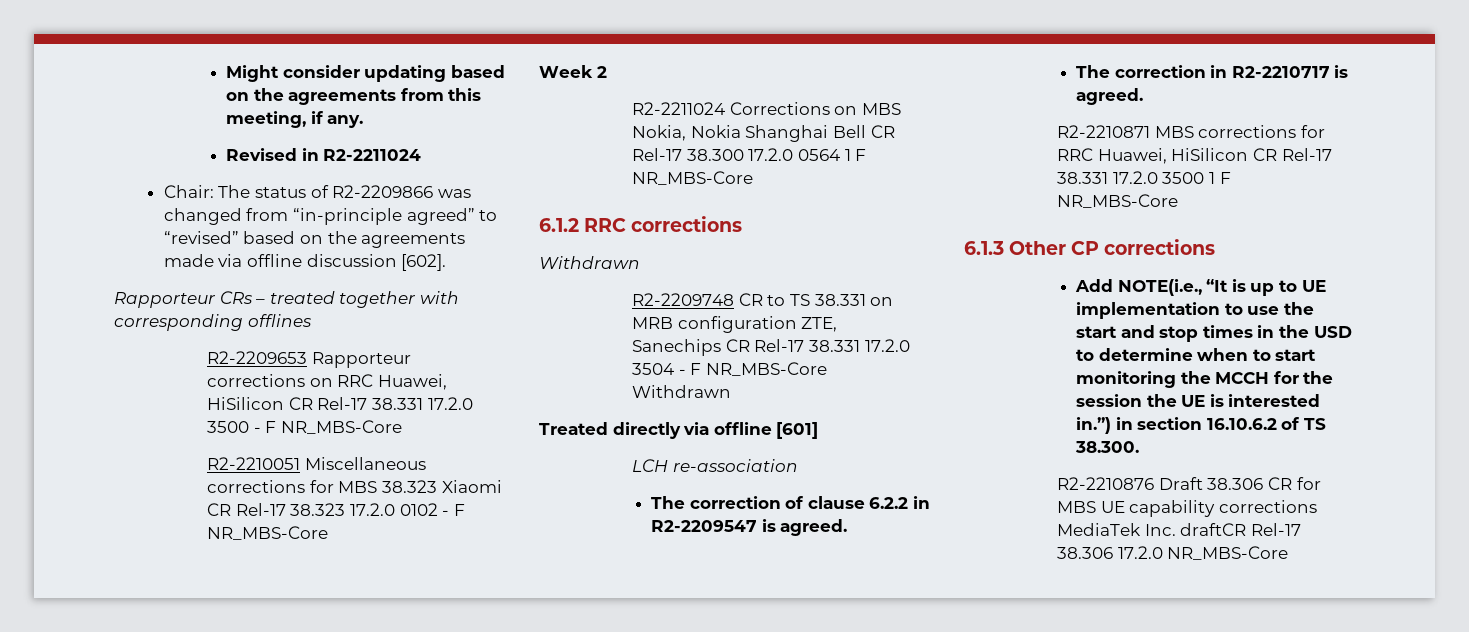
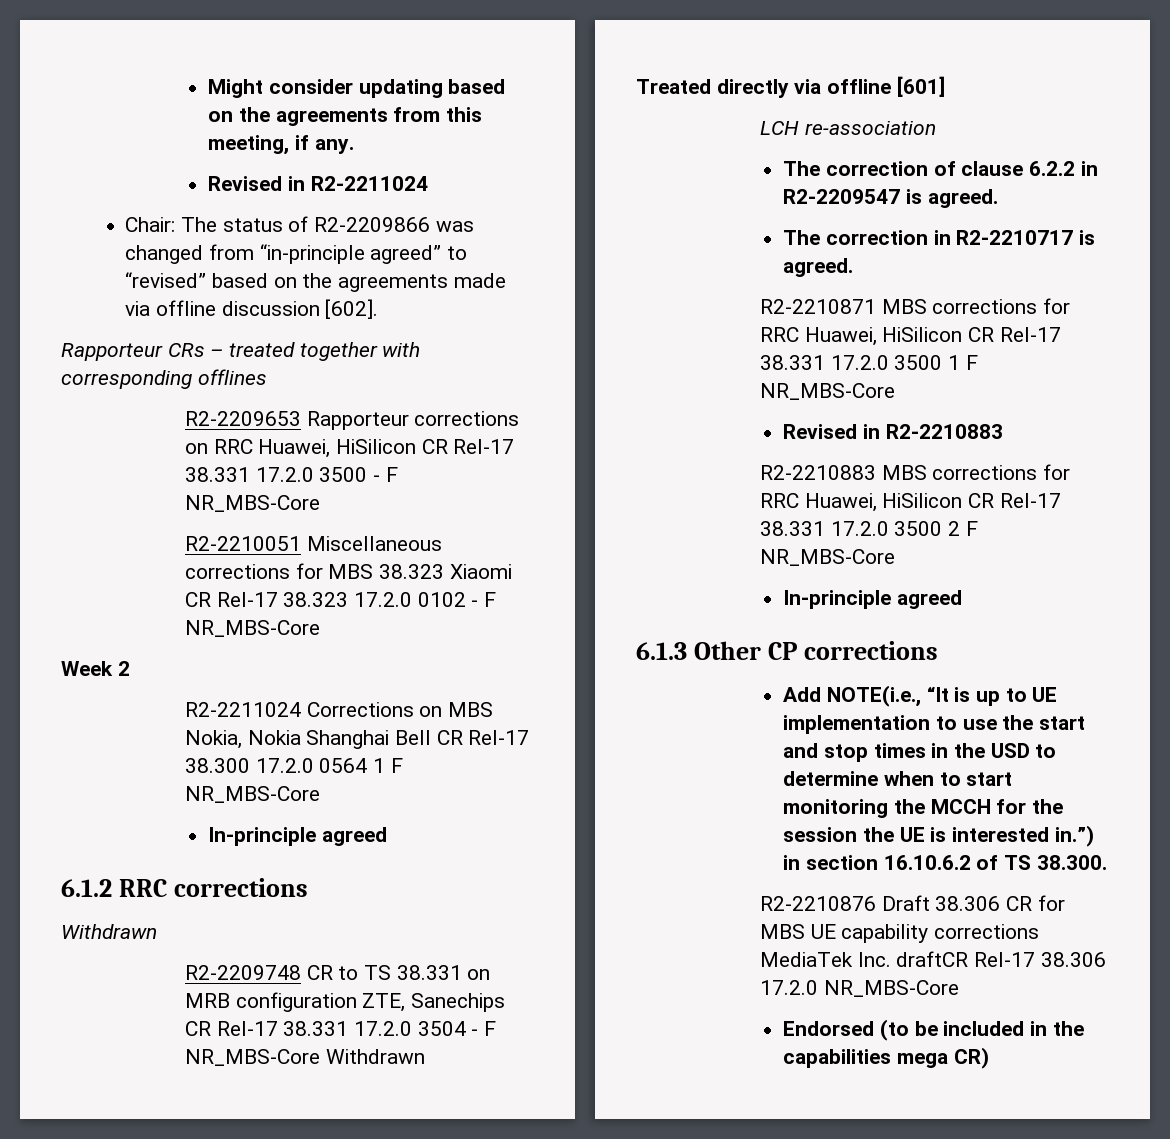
  R2-2211024 Corrections on MBS Nokia, Nokia Shanghai Bell CR Rel-17 38.300 17.2.0 0564 1 F NR_MBS-Core
+ In-principle agreed
+ Revised in R2-2210883
+ R2-2210883 MBS corrections for RRC Huawei, HiSilicon CR Rel-17 38.331 17.2.0 3500 2 F NR_MBS-Core
+ In-principle agreed
+ Endorsed (to be included in the capabilities mega CR)

